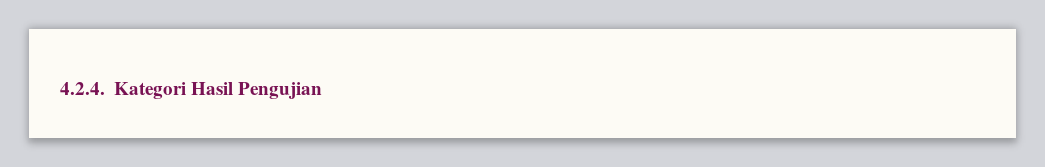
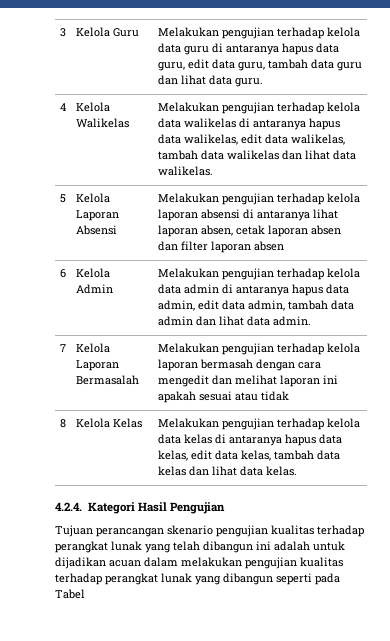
+ 3 | Kelola Guru | Melakukan pengujian terhadap kelola data guru di antaranya hapus data guru, edit data guru, tambah data guru dan lihat data guru.
+ 4 | Kelola Walikelas | Melakukan pengujian terhadap kelola data walikelas di antaranya hapus data walikelas, edit data walikelas, tambah data walikelas dan lihat data walikelas.
+ 5 | Kelola Laporan Absensi | Melakukan pengujian terhadap kelola laporan absensi di antaranya lihat laporan absen, cetak laporan absen dan filter laporan absen
+ 6 | Kelola Admin | Melakukan pengujian terhadap kelola data admin di antaranya hapus data admin, edit data admin, tambah data admin dan lihat data admin.
+ 7 | Kelola Laporan Bermasalah | Melakukan pengujian terhadap kelola laporan bermasah dengan cara mengedit dan melihat laporan ini apakah sesuai atau tidak
+ 8 | Kelola Kelas | Melakukan pengujian terhadap kelola data kelas di antaranya hapus data kelas, edit data kelas, tambah data kelas dan lihat data kelas.
  4.2.4. Kategori Hasil Pengujian
+ Tujuan perancangan skenario pengujian kualitas terhadap perangkat lunak yang telah dibangun ini adalah untuk dijadikan acuan dalam melakukan pengujian kualitas terhadap perangkat lunak yang dibangun seperti pada Tabel

